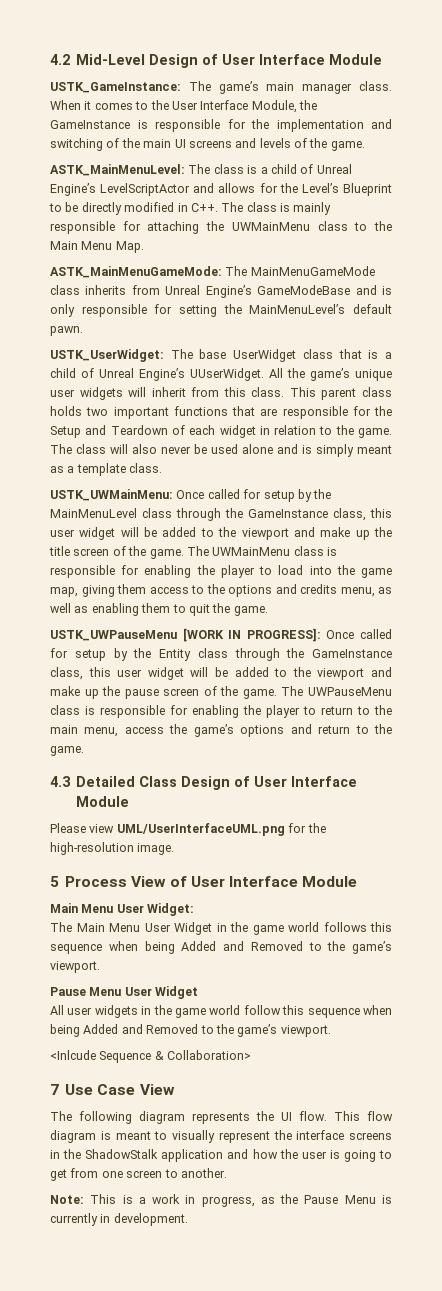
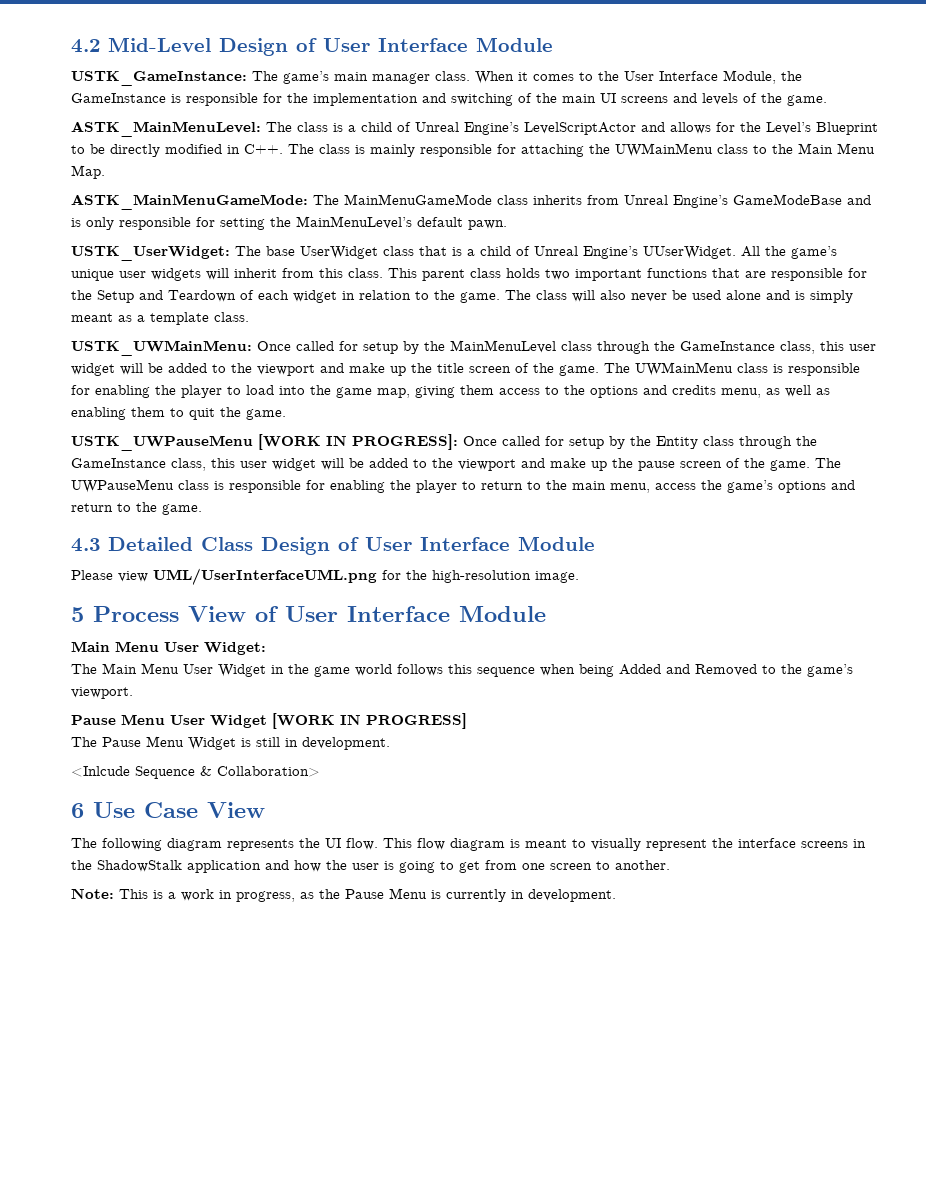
- Pause Menu User Widget
- All user widgets in the game world follow this sequence when being Added and Removed to the game’s viewport.
+ Pause Menu User Widget [WORK IN PROGRESS]
+ The Pause Menu Widget is still in development.
- 7 Use Case View
+ 6 Use Case View

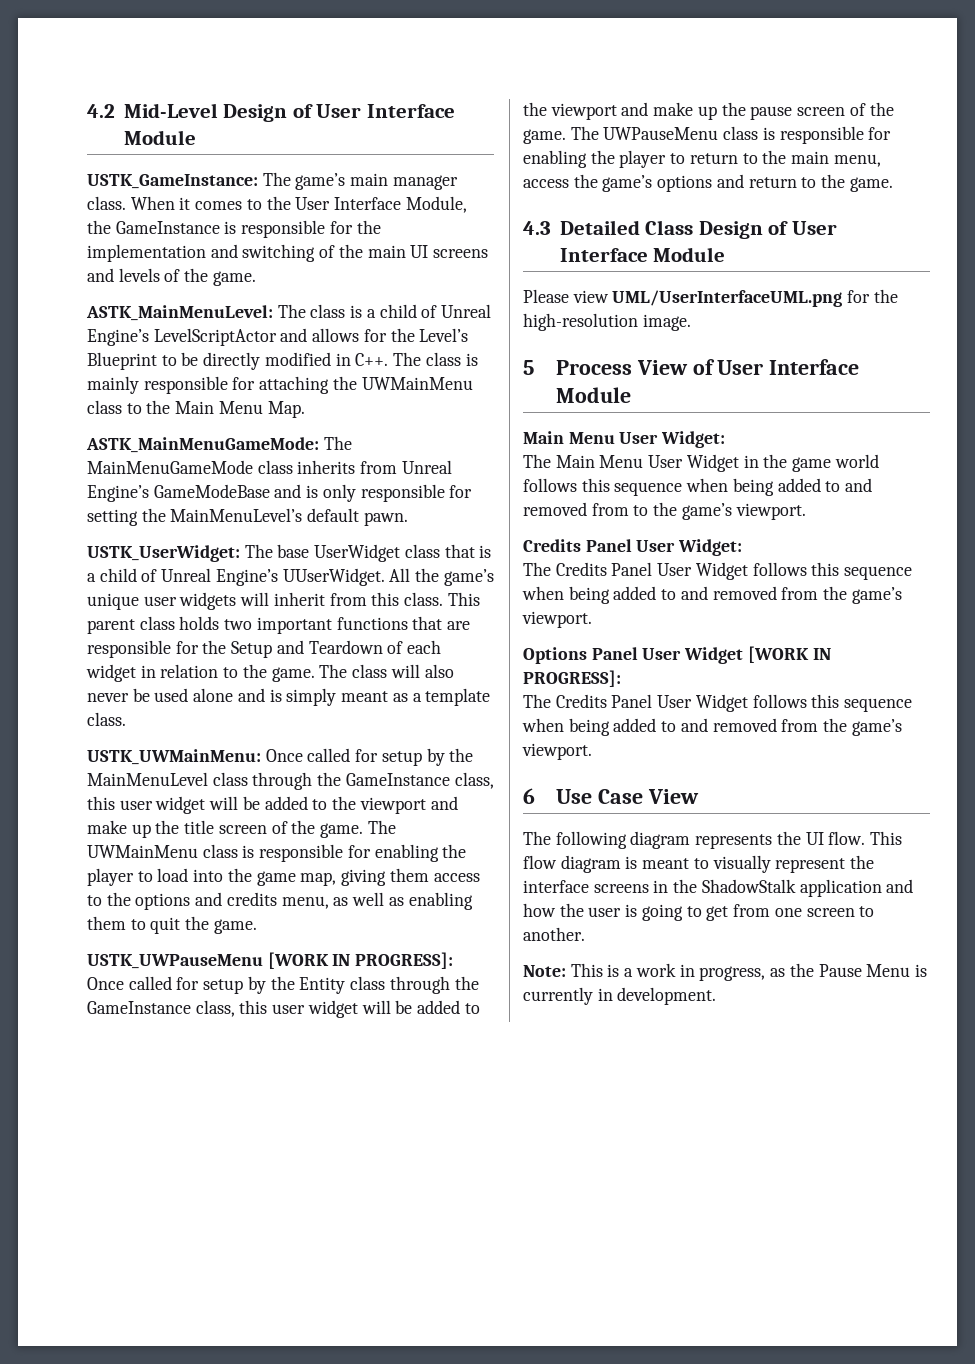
- The Main Menu User Widget in the game world follows this sequence when being Added and Removed to the game’s viewport.
+ The Main Menu User Widget in the game world follows this sequence when being added to and removed from to the game’s viewport.
- Pause Menu User Widget [WORK IN PROGRESS]
- The Pause Menu Widget is still in development.
- <Inlcude Sequence & Collaboration>
+ Credits Panel User Widget:
+ The Credits Panel User Widget follows this sequence when being added to and removed from the game’s viewport.
+ Options Panel User Widget [WORK IN PROGRESS]:
+ The Credits Panel User Widget follows this sequence when being added to and removed from the game’s viewport.

